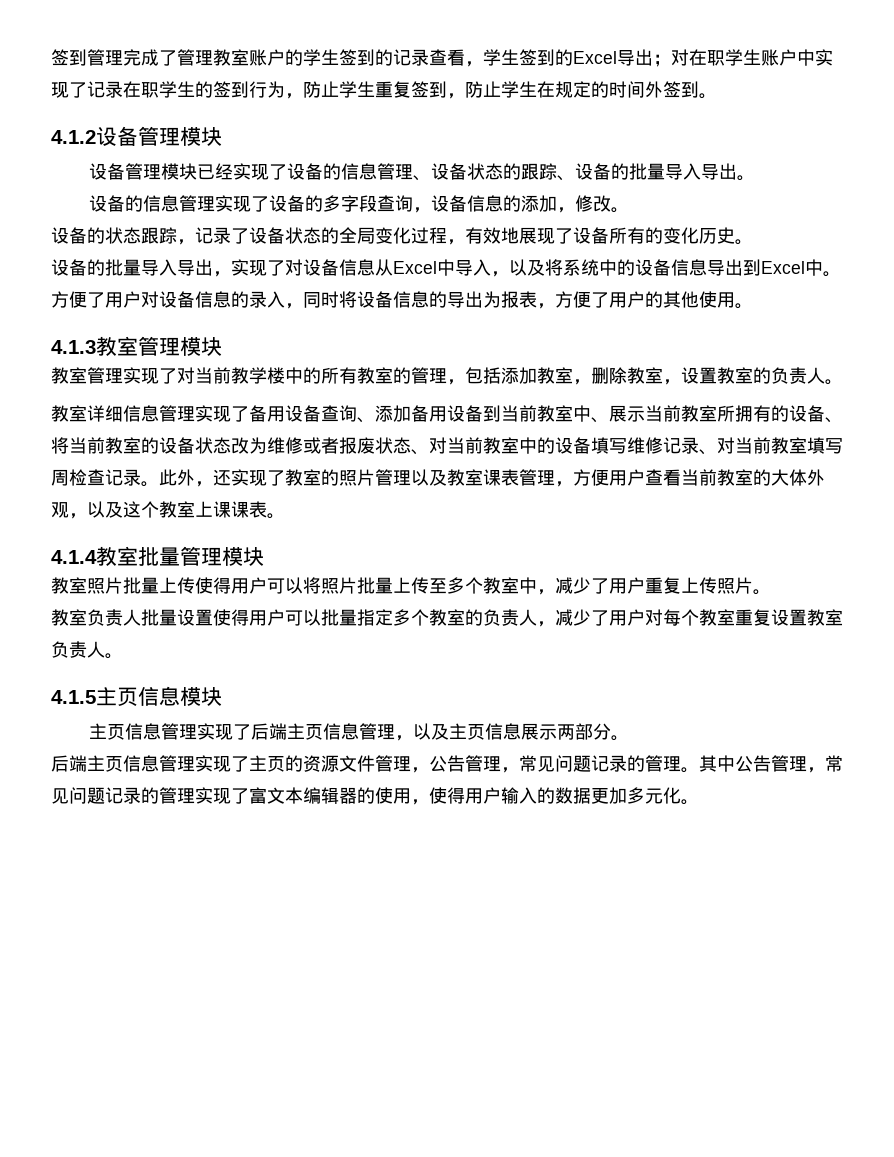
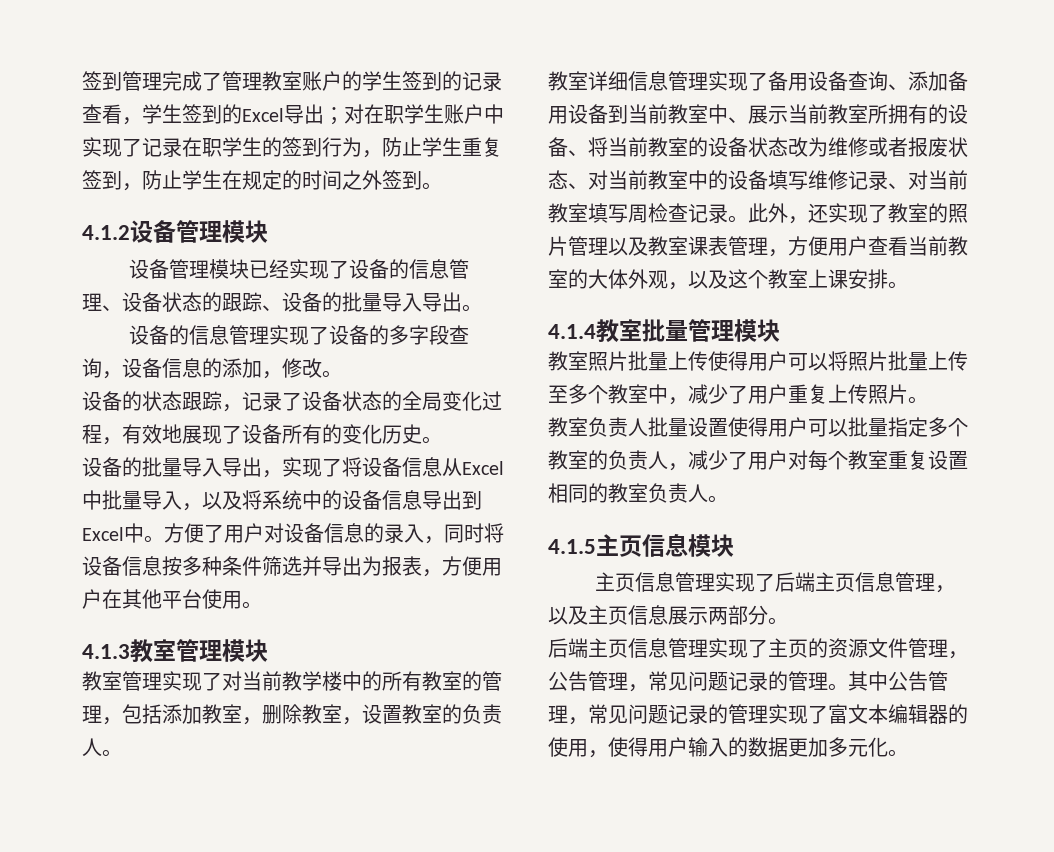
- 签到管理完成了管理教室账户的学生签到的记录查看，学生签到的Excel导出；对在职学生账户中实现了记录在职学生的签到行为，防止学生重复签到，防止学生在规定的时间外签到。
+ 签到管理完成了管理教室账户的学生签到的记录查看，学生签到的Excel导出；对在职学生账户中实现了记录在职学生的签到行为，防止学生重复签到，防止学生在规定的时间之外签到。
- 设备的批量导入导出，实现了对设备信息从Excel中导入，以及将系统中的设备信息导出到Excel中。
+ 设备的批量导入导出，实现了将设备信息从Excel中批量导入，以及将系统中的设备信息导出到Excel中。
- 方便了用户对设备信息的录入，同时将设备信息的导出为报表，方便了用户的其他使用。
+ 方便了用户对设备信息的录入，同时将设备信息按多种条件筛选并导出为报表，方便用户在其他平台使用。
- 此外，还实现了教室的照片管理以及教室课表管理，方便用户查看当前教室的大体外观，以及这个教室上课课表。
+ 此外，还实现了教室的照片管理以及教室课表管理，方便用户查看当前教室的大体外观，以及这个教室上课安排。
- 教室负责人批量设置使得用户可以批量指定多个教室的负责人，减少了用户对每个教室重复设置教室负责人。
+ 教室负责人批量设置使得用户可以批量指定多个教室的负责人，减少了用户对每个教室重复设置相同的教室负责人。

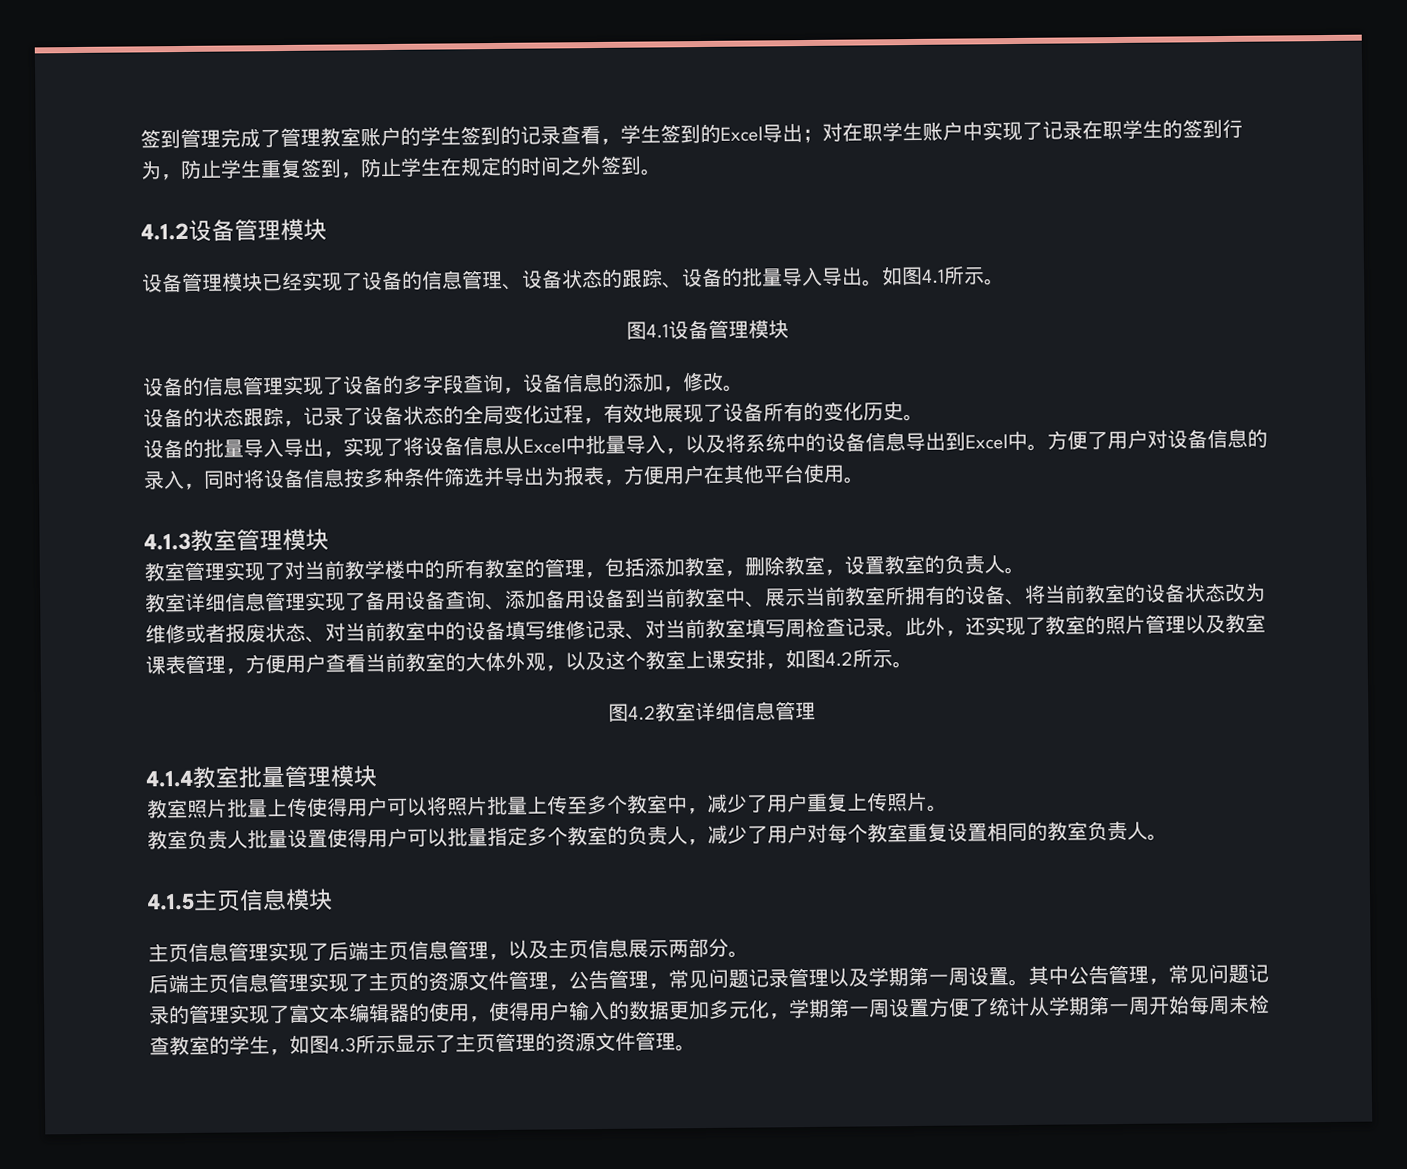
+ 如图4.1所示。
+ 图4.1设备管理模块
- 此外，还实现了教室的照片管理以及教室课表管理，方便用户查看当前教室的大体外观，以及这个教室上课安排。
+ 此外，还实现了教室的照片管理以及教室课表管理，方便用户查看当前教室的大体外观，以及这个教室上课安排，如图4.2所示。
+ 图4.2教室详细信息管理
- 后端主页信息管理实现了主页的资源文件管理，公告管理，常见问题记录的管理。
+ 后端主页信息管理实现了主页的资源文件管理，公告管理，常见问题记录管理以及学期第一周设置。
- 其中公告管理，常见问题记录的管理实现了富文本编辑器的使用，使得用户输入的数据更加多元化。
+ 其中公告管理，常见问题记录的管理实现了富文本编辑器的使用，使得用户输入的数据更加多元化，学期第一周设置方便了统计从学期第一周开始每周未检查教室的学生，如图4.3所示显示了主页管理的资源文件管理。

